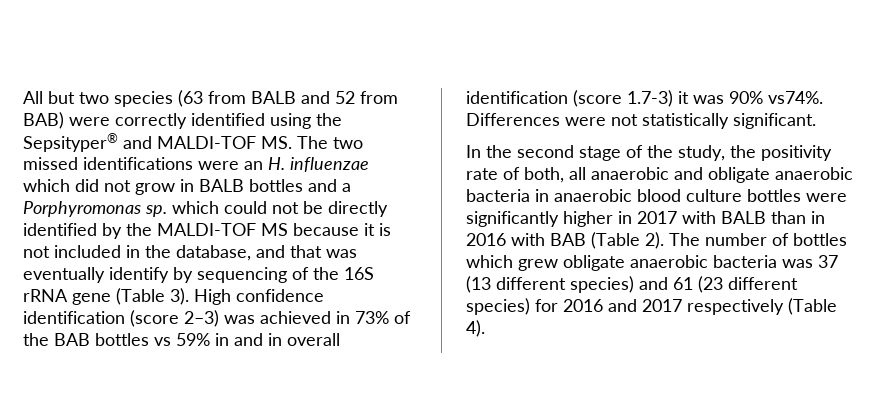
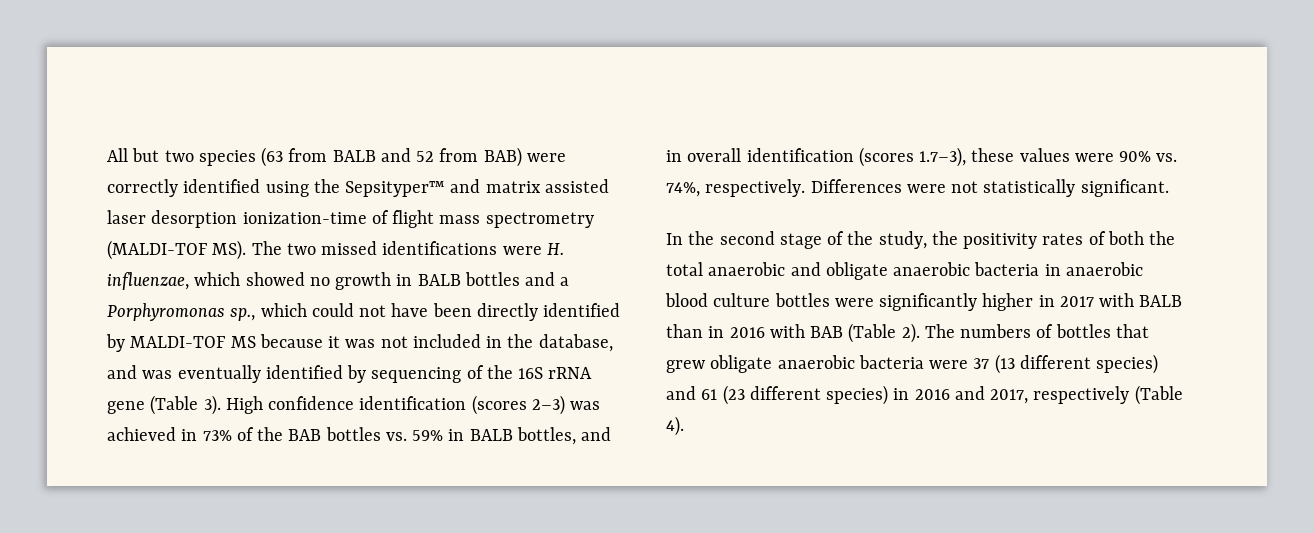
- All but two species (63 from BALB and 52 from BAB) were correctly identified using the Sepsityper® and MALDI-TOF MS. The two missed identifications were an H. influenzae which did not grow in BALB bottles and a Porphyromonas sp. which could not be directly identified by the MALDI-TOF MS because it is not included in the database, and that was eventually identify by sequencing of the 16S rRNA gene (Table 3).
+ All but two species (63 from BALB and 52 from BAB) were correctly identified using the Sepsityper™ and matrix assisted laser desorption ionization-time of flight mass spectrometry (MALDI-TOF MS). The two missed identifications were H. influenzae, which showed no growth in BALB bottles and a Porphyromonas sp., which could not have been directly identified by MALDI-TOF MS because it was not included in the database, and was eventually identified by sequencing of the 16S rRNA gene (Table 3).
- High confidence identification (score 2–3) was achieved in 73% of the BAB bottles vs 59% in and in overall identification (score 1.7-3) it was 90% vs74%.
+ High confidence identification (scores 2–3) was achieved in 73% of the BAB bottles vs. 59% in BALB bottles, and in overall identification (scores 1.7–3), these values were 90% vs. 74%, respectively.
- In the second stage of the study, the positivity rate of both, all anaerobic and obligate anaerobic bacteria in anaerobic blood culture bottles were significantly higher in 2017 with BALB than in 2016 with BAB (Table 2).
+ In the second stage of the study, the positivity rates of both the total anaerobic and obligate anaerobic bacteria in anaerobic blood culture bottles were significantly higher in 2017 with BALB than in 2016 with BAB (Table 2).
- The number of bottles which grew obligate anaerobic bacteria was 37 (13 different species) and 61 (23 different species) for 2016 and 2017 respectively (Table 4).
+ The numbers of bottles that grew obligate anaerobic bacteria were 37 (13 different species) and 61 (23 different species) in 2016 and 2017, respectively (Table 4).

